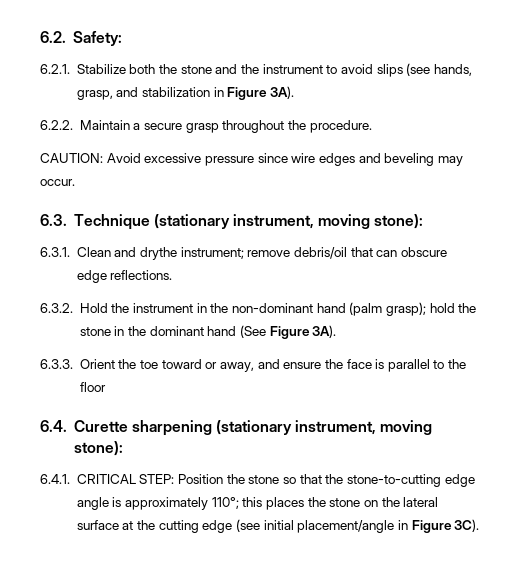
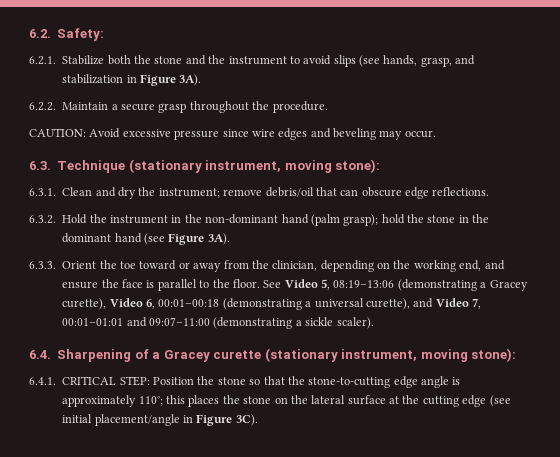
- 6.3.1. Clean and drythe instrument; remove debris/oil that can obscure edge reflections.
+ 6.3.1. Clean and dry the instrument; remove debris/oil that can obscure edge reflections.
- 6.3.2. Hold the instrument in the non-dominant hand (palm grasp); hold the stone in the dominant hand (See Figure 3A).
+ 6.3.2. Hold the instrument in the non-dominant hand (palm grasp); hold the stone in the dominant hand (see Figure 3A).
- 6.3.3. Orient the toe toward or away, and ensure the face is parallel to the floor
- 6.4. Curette sharpening (stationary instrument, moving stone):
+ 6.3.3. Orient the toe toward or away from the clinician, depending on the working end, and ensure the face is parallel to the floor. See Video 5, 08:19–13:06 (demonstrating a Gracey curette), Video 6, 00:01–00:18 (demonstrating a universal curette), and Video 7, 00:01–01:01 and 09:07–11:00 (demonstrating a sickle scaler).
+ 6.4. Sharpening of a Gracey curette (stationary instrument, moving stone):

